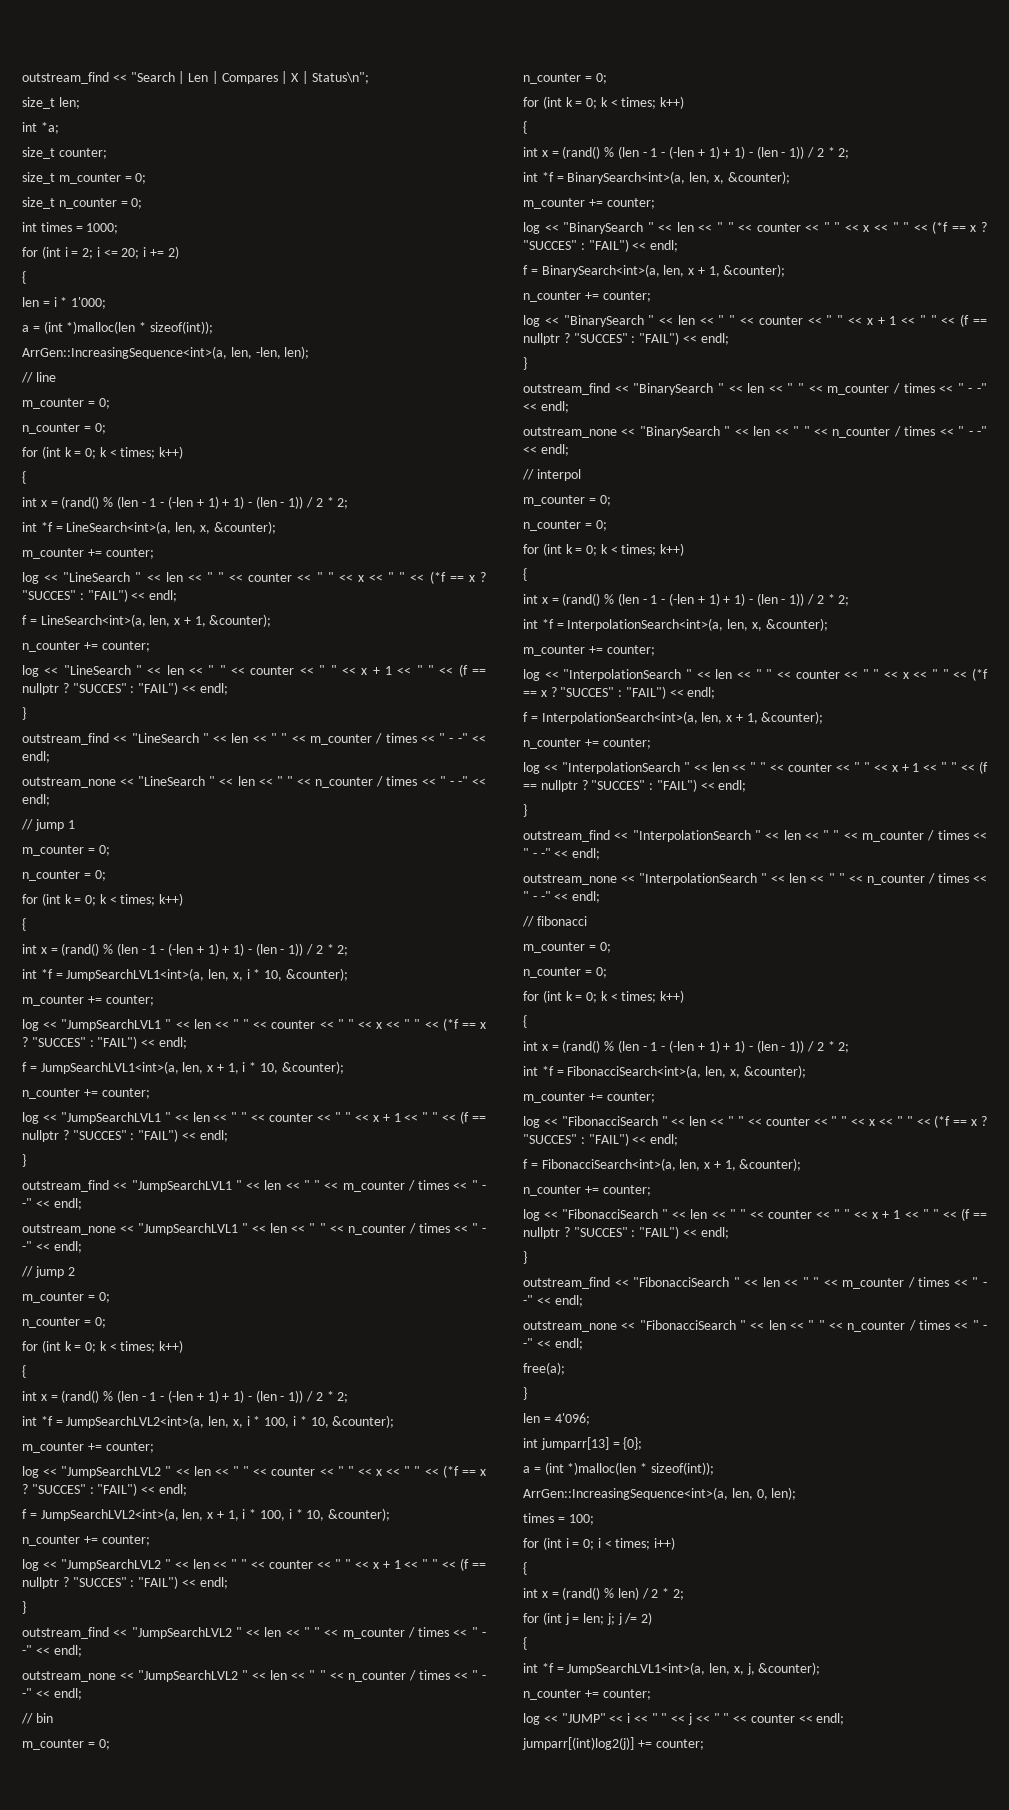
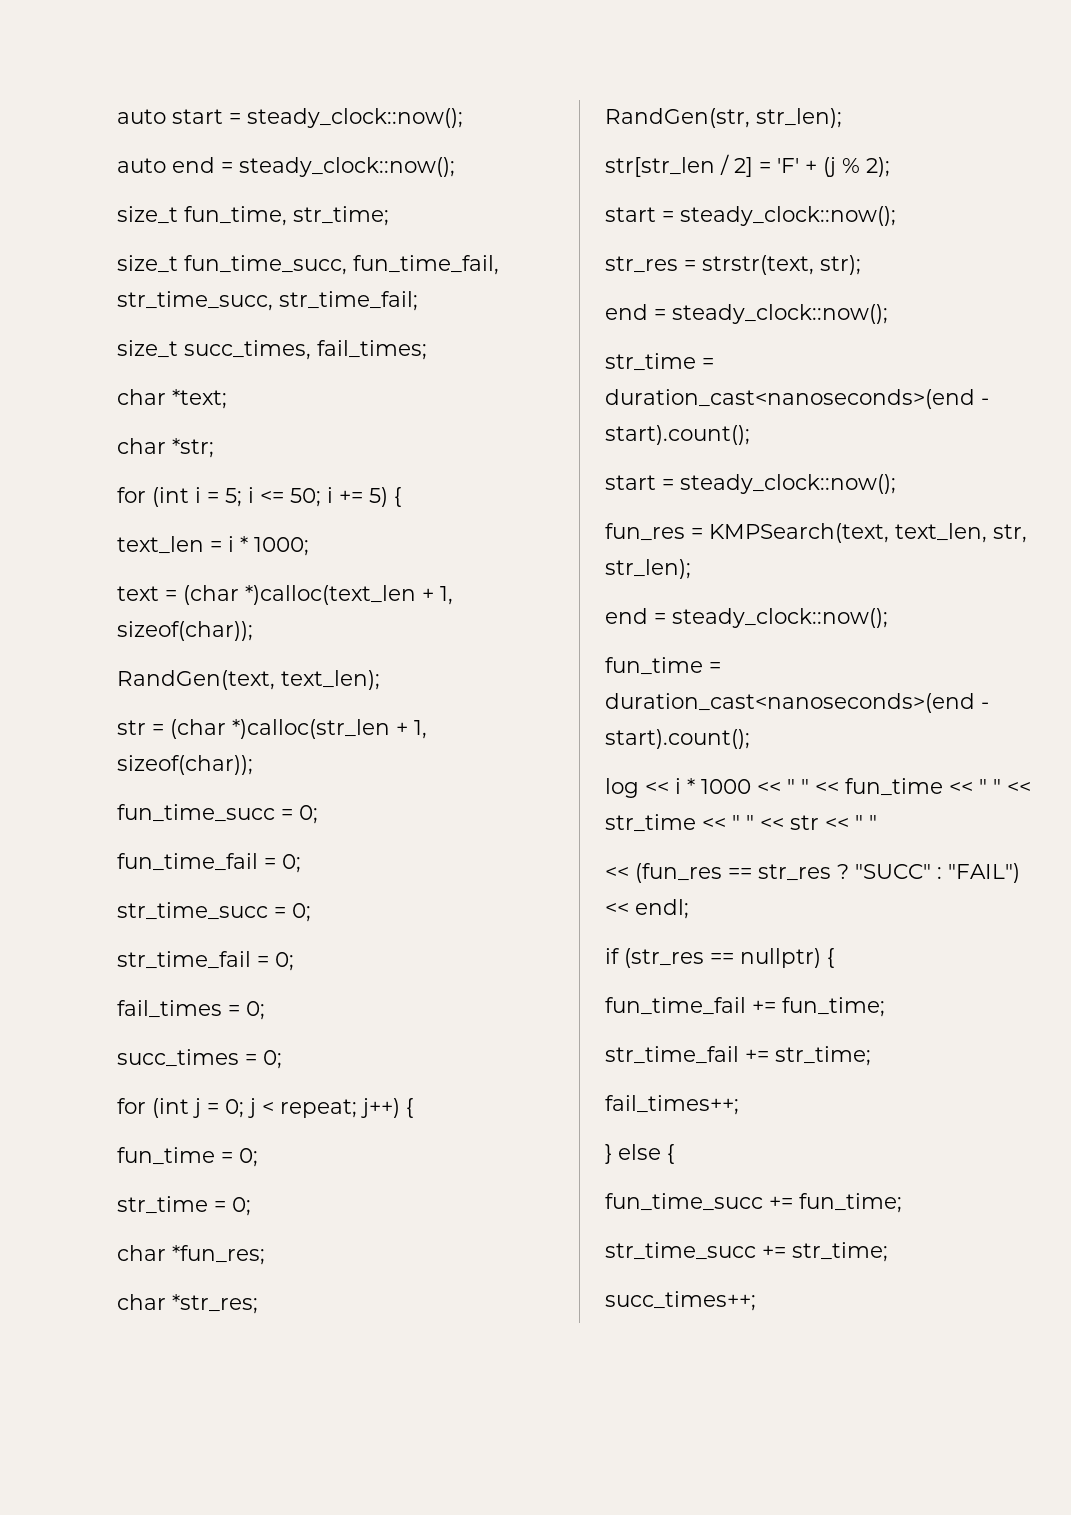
- outstream_find << "Search | Len | Compares | X | Status\n";
- size_t len;
- int *a;
- size_t counter;
- size_t m_counter = 0;
- size_t n_counter = 0;
- int times = 1000;
- for (int i = 2; i <= 20; i += 2)
- {
- len = i * 1'000;
- a = (int *)malloc(len * sizeof(int));
- ArrGen::IncreasingSequence<int>(a, len, -len, len);
- // line
- m_counter = 0;
- n_counter = 0;
- for (int k = 0; k < times; k++)
- {
- int x = (rand() % (len - 1 - (-len + 1) + 1) - (len - 1)) / 2 * 2;
- int *f = LineSearch<int>(a, len, x, &counter);
- m_counter += counter;
- log << "LineSearch " << len << " " << counter << " " << x << " " << (*f == x ? "SUCCES" : "FAIL") << endl;
- f = LineSearch<int>(a, len, x + 1, &counter);
- n_counter += counter;
- log << "LineSearch " << len << " " << counter << " " << x + 1 << " " << (f == nullptr ? "SUCCES" : "FAIL") << endl;
- }
- outstream_find << "LineSearch " << len << " " << m_counter / times << " - -" << endl;
- outstream_none << "LineSearch " << len << " " << n_counter / times << " - -" << endl;
- // jump 1
- m_counter = 0;
- n_counter = 0;
- for (int k = 0; k < times; k++)
- {
- int x = (rand() % (len - 1 - (-len + 1) + 1) - (len - 1)) / 2 * 2;
- int *f = JumpSearchLVL1<int>(a, len, x, i * 10, &counter);
- m_counter += counter;
- log << "JumpSearchLVL1 " << len << " " << counter << " " << x << " " << (*f == x ? "SUCCES" : "FAIL") << endl;
- f = JumpSearchLVL1<int>(a, len, x + 1, i * 10, &counter);
- n_counter += counter;
- log << "JumpSearchLVL1 " << len << " " << counter << " " << x + 1 << " " << (f == nullptr ? "SUCCES" : "FAIL") << endl;
- }
- outstream_find << "JumpSearchLVL1 " << len << " " << m_counter / times << " - -" << endl;
- outstream_none << "JumpSearchLVL1 " << len << " " << n_counter / times << " - -" << endl;
- // jump 2
- m_counter = 0;
- n_counter = 0;
- for (int k = 0; k < times; k++)
- {
- int x = (rand() % (len - 1 - (-len + 1) + 1) - (len - 1)) / 2 * 2;
- int *f = JumpSearchLVL2<int>(a, len, x, i * 100, i * 10, &counter);
- m_counter += counter;
- log << "JumpSearchLVL2 " << len << " " << counter << " " << x << " " << (*f == x ? "SUCCES" : "FAIL") << endl;
- f = JumpSearchLVL2<int>(a, len, x + 1, i * 100, i * 10, &counter);
- n_counter += counter;
- log << "JumpSearchLVL2 " << len << " " << counter << " " << x + 1 << " " << (f == nullptr ? "SUCCES" : "FAIL") << endl;
- }
- outstream_find << "JumpSearchLVL2 " << len << " " << m_counter / times << " - -" << endl;
- outstream_none << "JumpSearchLVL2 " << len << " " << n_counter / times << " - -" << endl;
- // bin
- m_counter = 0;
- n_counter = 0;
- for (int k = 0; k < times; k++)
- {
- int x = (rand() % (len - 1 - (-len + 1) + 1) - (len - 1)) / 2 * 2;
- int *f = BinarySearch<int>(a, len, x, &counter);
- m_counter += counter;
- log << "BinarySearch " << len << " " << counter << " " << x << " " << (*f == x ? "SUCCES" : "FAIL") << endl;
- f = BinarySearch<int>(a, len, x + 1, &counter);
- n_counter += counter;
- log << "BinarySearch " << len << " " << counter << " " << x + 1 << " " << (f == nullptr ? "SUCCES" : "FAIL") << endl;
- }
- outstream_find << "BinarySearch " << len << " " << m_counter / times << " - -" << endl;
- outstream_none << "BinarySearch " << len << " " << n_counter / times << " - -" << endl;
- // interpol
- m_counter = 0;
- n_counter = 0;
- for (int k = 0; k < times; k++)
- {
- int x = (rand() % (len - 1 - (-len + 1) + 1) - (len - 1)) / 2 * 2;
- int *f = InterpolationSearch<int>(a, len, x, &counter);
- m_counter += counter;
- log << "InterpolationSearch " << len << " " << counter << " " << x << " " << (*f == x ? "SUCCES" : "FAIL") << endl;
- f = InterpolationSearch<int>(a, len, x + 1, &counter);
- n_counter += counter;
- log << "InterpolationSearch " << len << " " << counter << " " << x + 1 << " " << (f == nullptr ? "SUCCES" : "FAIL") << endl;
- }
- outstream_find << "InterpolationSearch " << len << " " << m_counter / times << " - -" << endl;
- outstream_none << "InterpolationSearch " << len << " " << n_counter / times << " - -" << endl;
- // fibonacci
- m_counter = 0;
- n_counter = 0;
- for (int k = 0; k < times; k++)
- {
- int x = (rand() % (len - 1 - (-len + 1) + 1) - (len - 1)) / 2 * 2;
- int *f = FibonacciSearch<int>(a, len, x, &counter);
- m_counter += counter;
- log << "FibonacciSearch " << len << " " << counter << " " << x << " " << (*f == x ? "SUCCES" : "FAIL") << endl;
- f = FibonacciSearch<int>(a, len, x + 1, &counter);
- n_counter += counter;
- log << "FibonacciSearch " << len << " " << counter << " " << x + 1 << " " << (f == nullptr ? "SUCCES" : "FAIL") << endl;
- }
- outstream_find << "FibonacciSearch " << len << " " << m_counter / times << " - -" << endl;
- outstream_none << "FibonacciSearch " << len << " " << n_counter / times << " - -" << endl;
- free(a);
- }
- len = 4'096;
- int jumparr[13] = {0};
- a = (int *)malloc(len * sizeof(int));
- ArrGen::IncreasingSequence<int>(a, len, 0, len);
- times = 100;
- for (int i = 0; i < times; i++)
- {
- int x = (rand() % len) / 2 * 2;
- for (int j = len; j; j /= 2)
- {
- int *f = JumpSearchLVL1<int>(a, len, x, j, &counter);
- n_counter += counter;
- log << "JUMP" << i << " " << j << " " << counter << endl;
- jumparr[(int)log2(j)] += counter;
+ auto start = steady_clock::now();
+ auto end = steady_clock::now();
+ size_t fun_time, str_time;
+ size_t fun_time_succ, fun_time_fail, str_time_succ, str_time_fail;
+ size_t succ_times, fail_times;
+ char *text;
+ char *str;
+ for (int i = 5; i <= 50; i += 5) {
+ text_len = i * 1000;
+ text = (char *)calloc(text_len + 1, sizeof(char));
+ RandGen(text, text_len);
+ str = (char *)calloc(str_len + 1, sizeof(char));
+ fun_time_succ = 0;
+ fun_time_fail = 0;
+ str_time_succ = 0;
+ str_time_fail = 0;
+ fail_times = 0;
+ succ_times = 0;
+ for (int j = 0; j < repeat; j++) {
+ fun_time = 0;
+ str_time = 0;
+ char *fun_res;
+ char *str_res;
+ RandGen(str, str_len);
+ str[str_len / 2] = 'F' + (j % 2);
+ start = steady_clock::now();
+ str_res = strstr(text, str);
+ end = steady_clock::now();
+ str_time = duration_cast<nanoseconds>(end - start).count();
+ start = steady_clock::now();
+ fun_res = KMPSearch(text, text_len, str, str_len);
+ end = steady_clock::now();
+ fun_time = duration_cast<nanoseconds>(end - start).count();
+ log << i * 1000 << " " << fun_time << " " << str_time << " " << str << " "
+ << (fun_res == str_res ? "SUCC" : "FAIL") << endl;
+ if (str_res == nullptr) {
+ fun_time_fail += fun_time;
+ str_time_fail += str_time;
+ fail_times++;
+ } else {
+ fun_time_succ += fun_time;
+ str_time_succ += str_time;
+ succ_times++;

